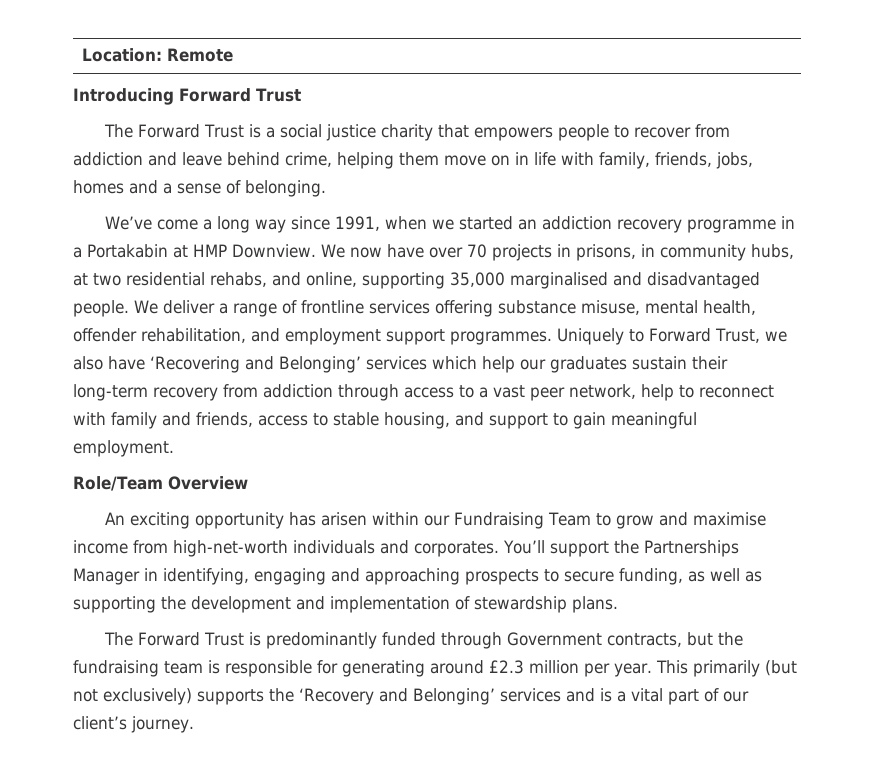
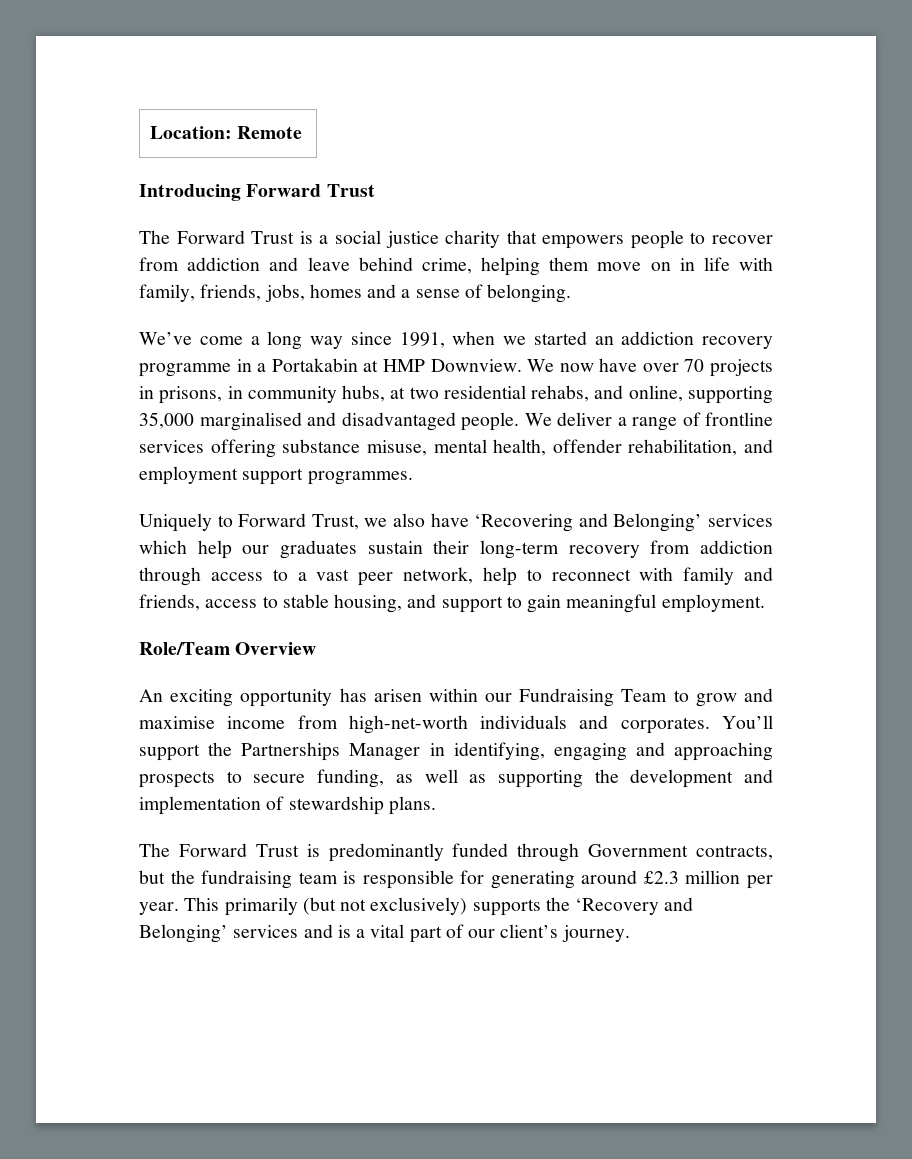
- We deliver a range of frontline services offering substance misuse, mental health, offender rehabilitation, and employment support programmes. Uniquely to Forward Trust, we also have ‘Recovering and Belonging’ services which help our graduates sustain their long-term recovery from addiction through access to a vast peer network, help to reconnect with family and friends, access to stable housing, and support to gain meaningful employment.
+ We deliver a range of frontline services offering substance misuse, mental health, offender rehabilitation, and employment support programmes.
+ Uniquely to Forward Trust, we also have ‘Recovering and Belonging’ services which help our graduates sustain their long-term recovery from addiction through access to a vast peer network, help to reconnect with family and friends, access to stable housing, and support to gain meaningful employment.

